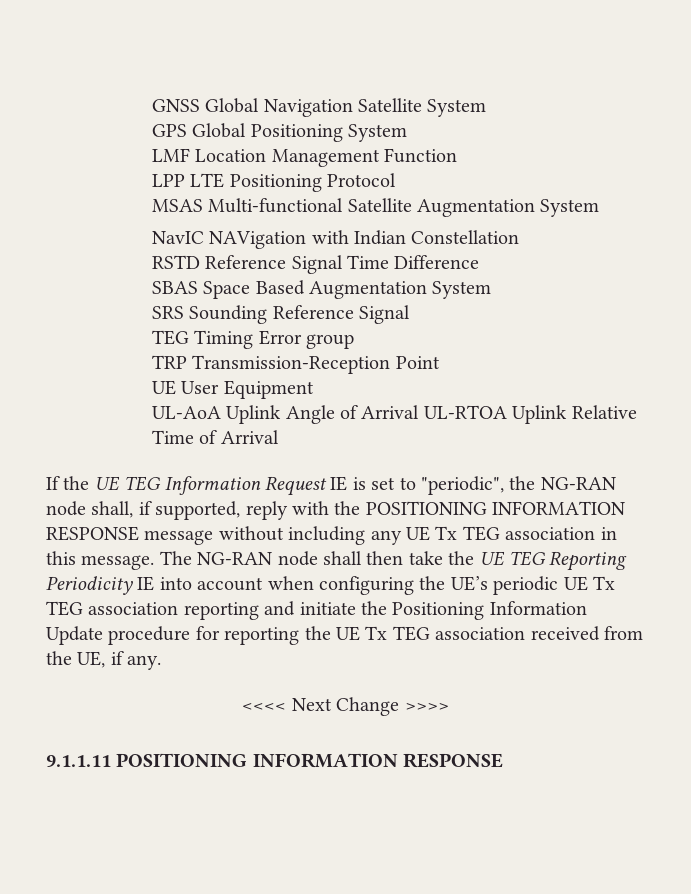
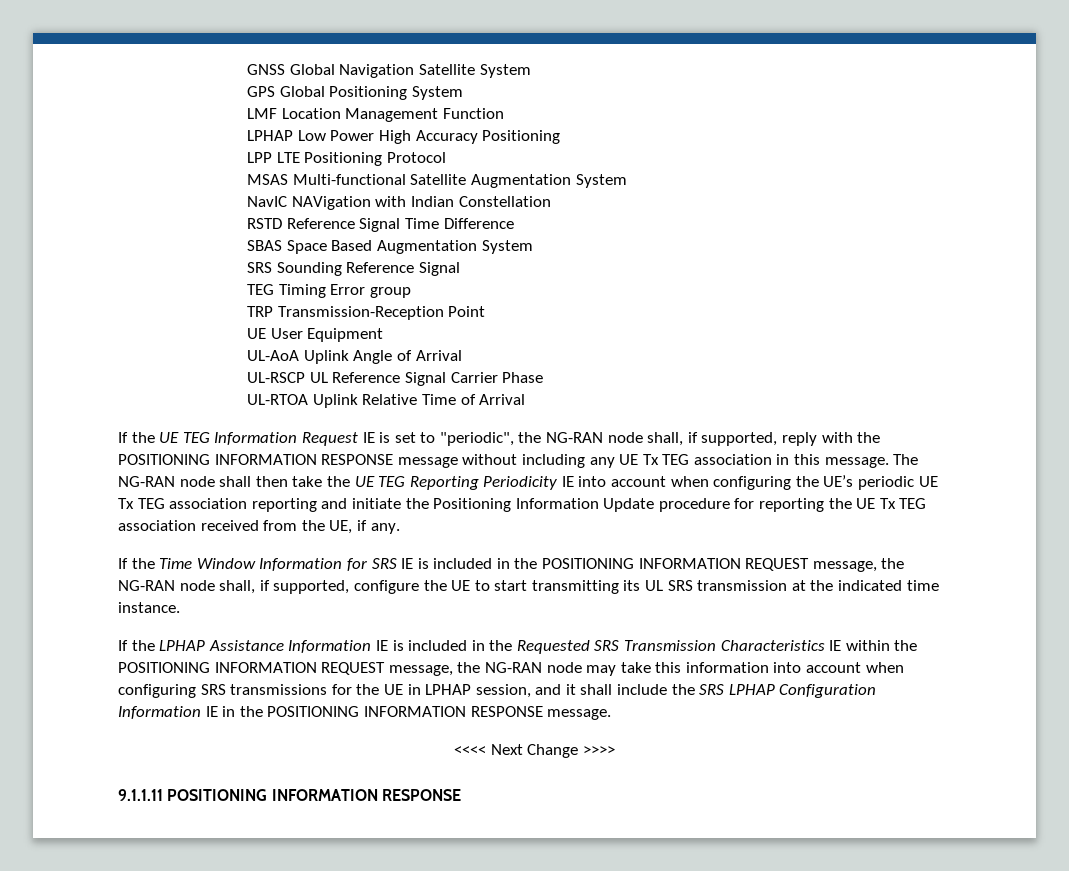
+ LPHAP Low Power High Accuracy Positioning
- UL-AoA Uplink Angle of Arrival UL-RTOA Uplink Relative Time of Arrival
+ UL-AoA Uplink Angle of Arrival
+ UL-RSCP UL Reference Signal Carrier Phase
+ UL-RTOA Uplink Relative Time of Arrival
+ If the Time Window Information for SRS IE is included in the POSITIONING INFORMATION REQUEST message, the NG-RAN node shall, if supported, configure the UE to start transmitting its UL SRS transmission at the indicated time instance.
+ If the LPHAP Assistance Information IE is included in the Requested SRS Transmission Characteristics IE within the POSITIONING INFORMATION REQUEST message, the NG-RAN node may take this information into account when configuring SRS transmissions for the UE in LPHAP session, and it shall include the SRS LPHAP Configuration Information IE in the POSITIONING INFORMATION RESPONSE message.

